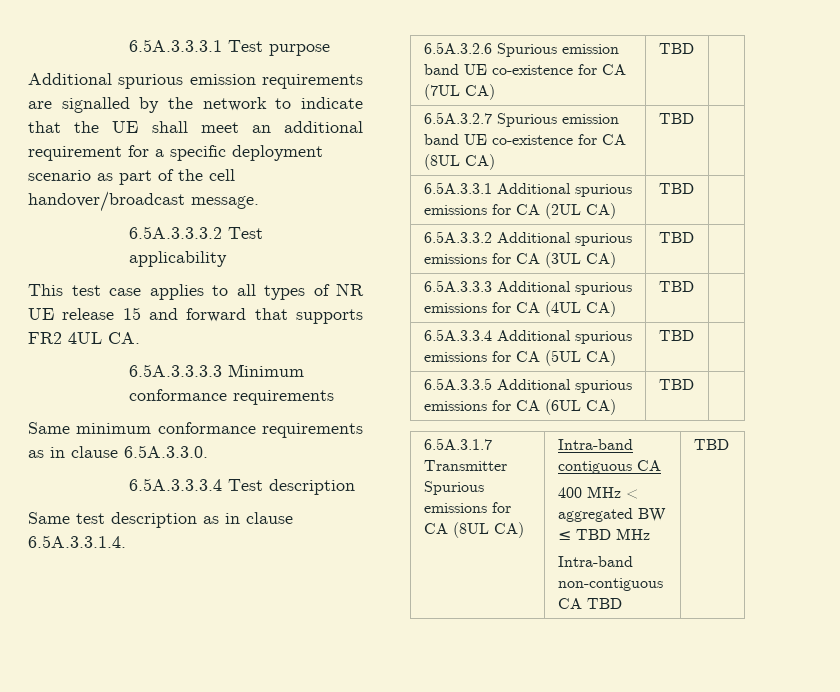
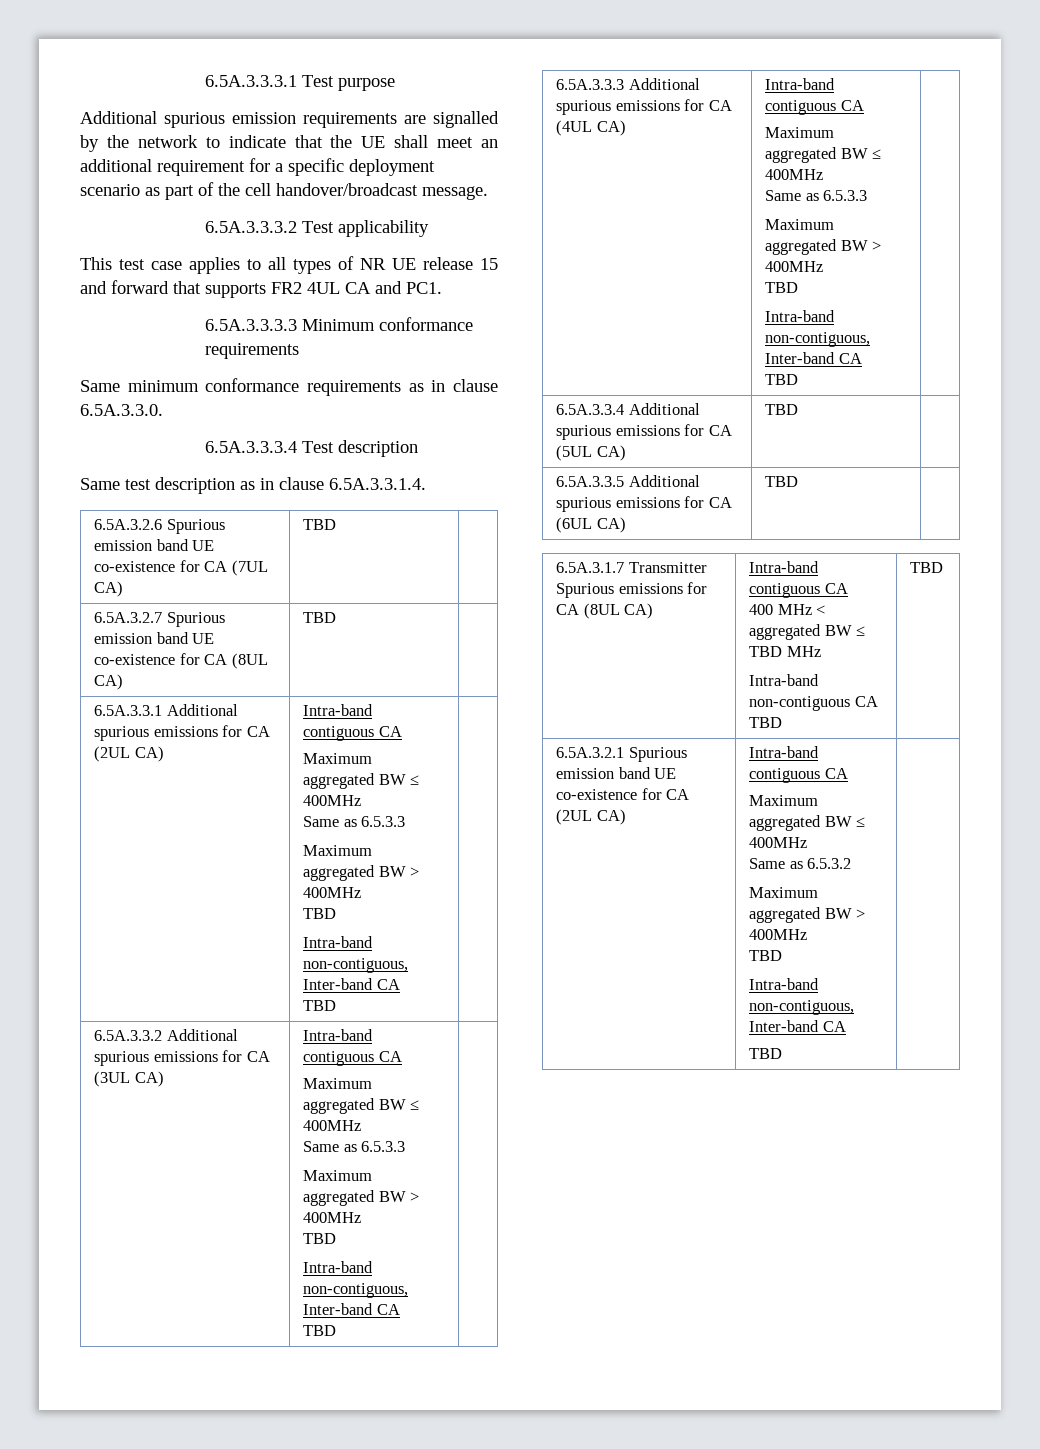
- This test case applies to all types of NR UE release 15 and forward that supports FR2 4UL CA.
+ This test case applies to all types of NR UE release 15 and forward that supports FR2 4UL CA and PC1.
- 6.5A.3.3.1 Additional spurious emissions for CA (2UL CA) | TBD |
+ 6.5A.3.3.1 Additional spurious emissions for CA (2UL CA) | Intra-band contiguous CA
+ Maximum aggregated BW ≤ 400MHz
+ Same as 6.5.3.3
+ Maximum aggregated BW > 400MHz
+ TBD
+ Intra-band non-contiguous, Inter-band CA
+ TBD |
- 6.5A.3.3.2 Additional spurious emissions for CA (3UL CA) | TBD |
+ 6.5A.3.3.2 Additional spurious emissions for CA (3UL CA) | Intra-band contiguous CA
+ Maximum aggregated BW ≤ 400MHz
+ Same as 6.5.3.3
+ Maximum aggregated BW > 400MHz
+ TBD
+ Intra-band non-contiguous, Inter-band CA
+ TBD |
- 6.5A.3.3.3 Additional spurious emissions for CA (4UL CA) | TBD |
+ 6.5A.3.3.3 Additional spurious emissions for CA (4UL CA) | Intra-band contiguous CA
+ Maximum aggregated BW ≤ 400MHz
+ Same as 6.5.3.3
+ Maximum aggregated BW > 400MHz
+ TBD
+ Intra-band non-contiguous, Inter-band CA
+ TBD |
+ 6.5A.3.2.1 Spurious emission band UE co-existence for CA (2UL CA) | Intra-band contiguous CA
+ Maximum aggregated BW ≤ 400MHz
+ Same as 6.5.3.2
+ Maximum aggregated BW > 400MHz
+ TBD
+ Intra-band non-contiguous, Inter-band CA
+ TBD |

